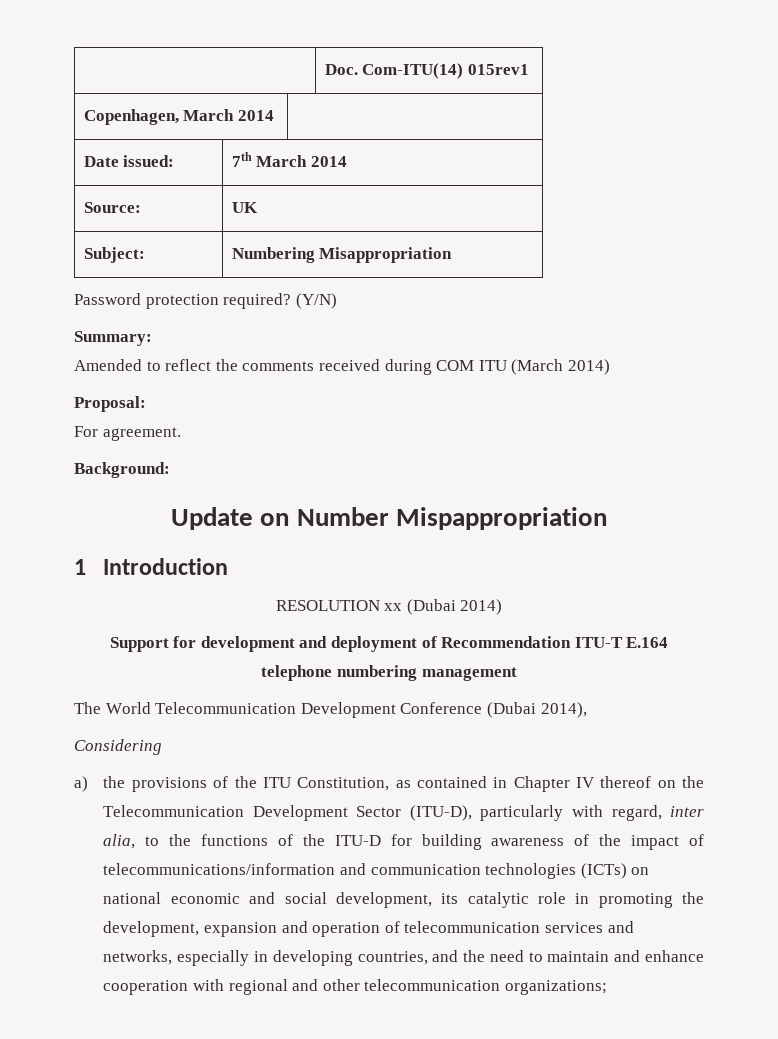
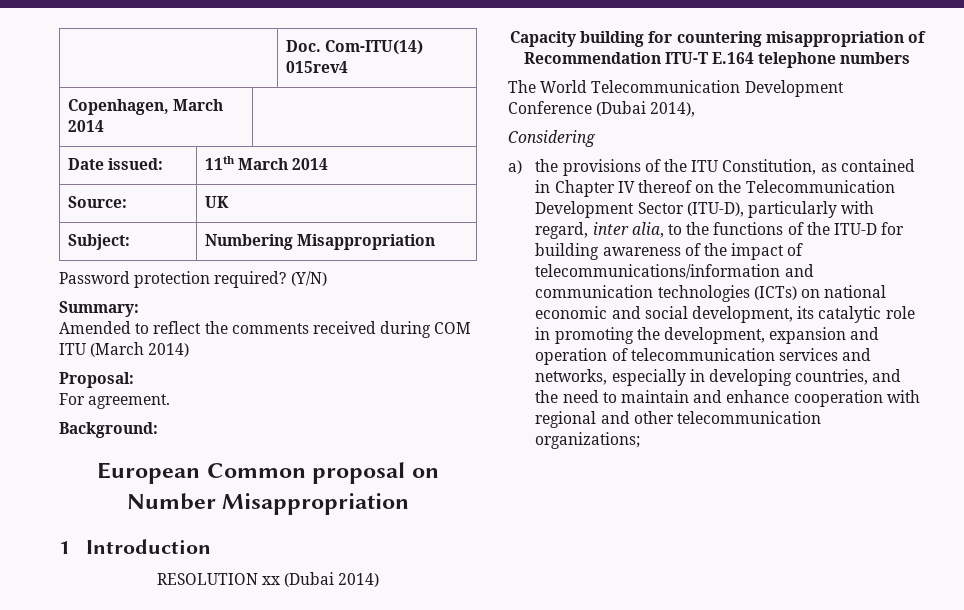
- | Doc. Com-ITU(14) 015rev1
+ | Doc. Com-ITU(14) 015rev4
- Date issued: | 7th March 2014
+ Date issued: | 11th March 2014
- Update on Number Mispappropriation
+ European Common proposal on Number Misappropriation
- Support for development and deployment of Recommendation ITU-T E.164 telephone numbering management
+ Capacity building for countering misappropriation of Recommendation ITU-T E.164 telephone numbers

